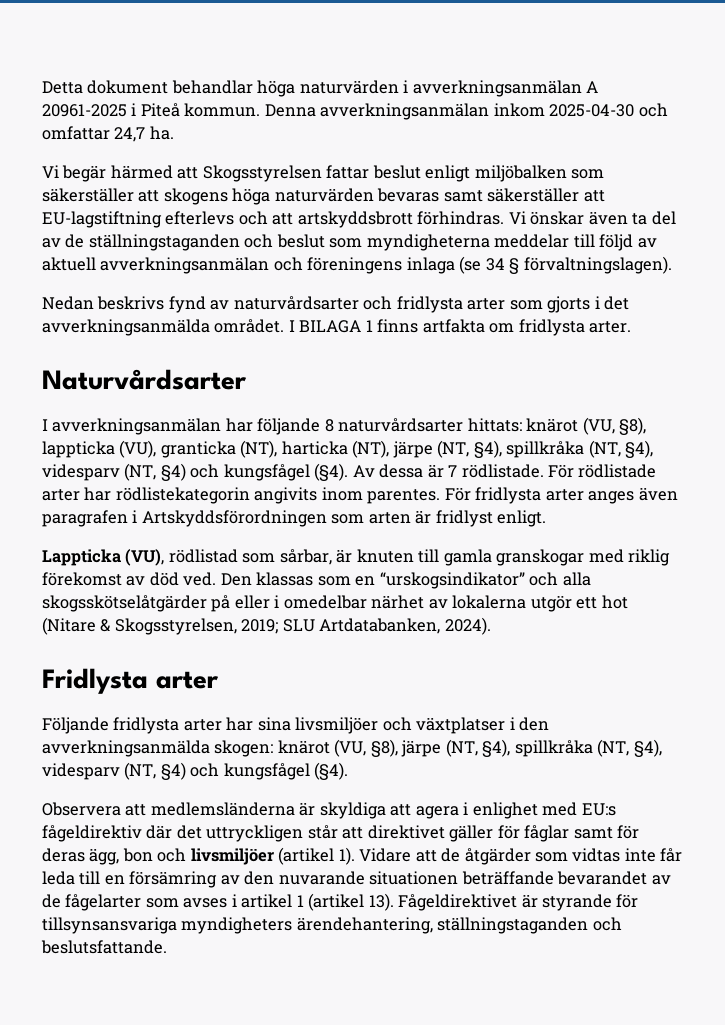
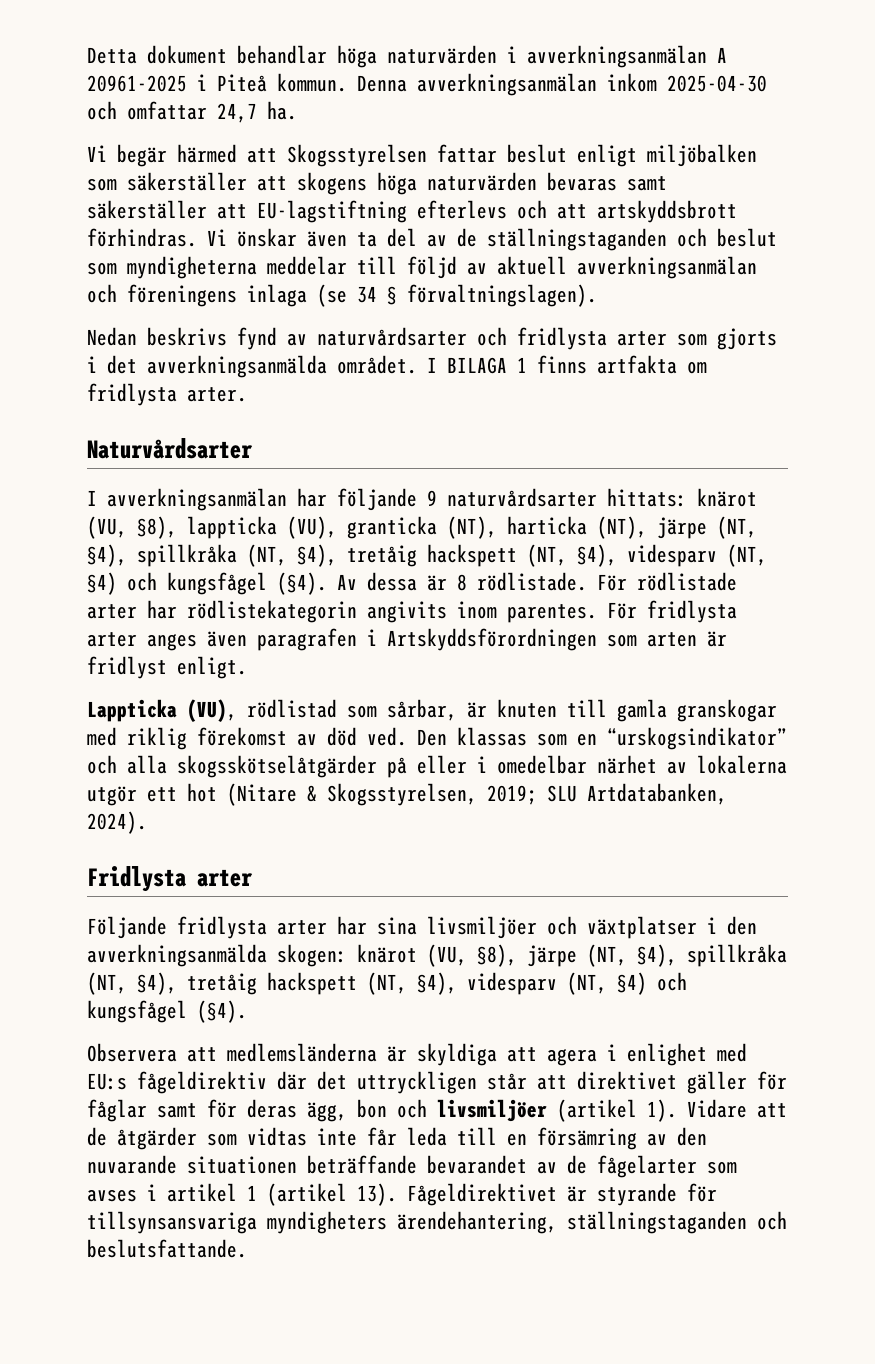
- I avverkningsanmälan har följande 8 naturvårdsarter hittats: knärot (VU, §8), lappticka (VU), granticka (NT), harticka (NT), järpe (NT, §4), spillkråka (NT, §4), videsparv (NT, §4) och kungsfågel (§4).
+ I avverkningsanmälan har följande 9 naturvårdsarter hittats: knärot (VU, §8), lappticka (VU), granticka (NT), harticka (NT), järpe (NT, §4), spillkråka (NT, §4), tretåig hackspett (NT, §4), videsparv (NT, §4) och kungsfågel (§4).
- Av dessa är 7 rödlistade.
+ Av dessa är 8 rödlistade.
- Följande fridlysta arter har sina livsmiljöer och växtplatser i den avverkningsanmälda skogen: knärot (VU, §8), järpe (NT, §4), spillkråka (NT, §4), videsparv (NT, §4) och kungsfågel (§4).
+ Följande fridlysta arter har sina livsmiljöer och växtplatser i den avverkningsanmälda skogen: knärot (VU, §8), järpe (NT, §4), spillkråka (NT, §4), tretåig hackspett (NT, §4), videsparv (NT, §4) och kungsfågel (§4).

